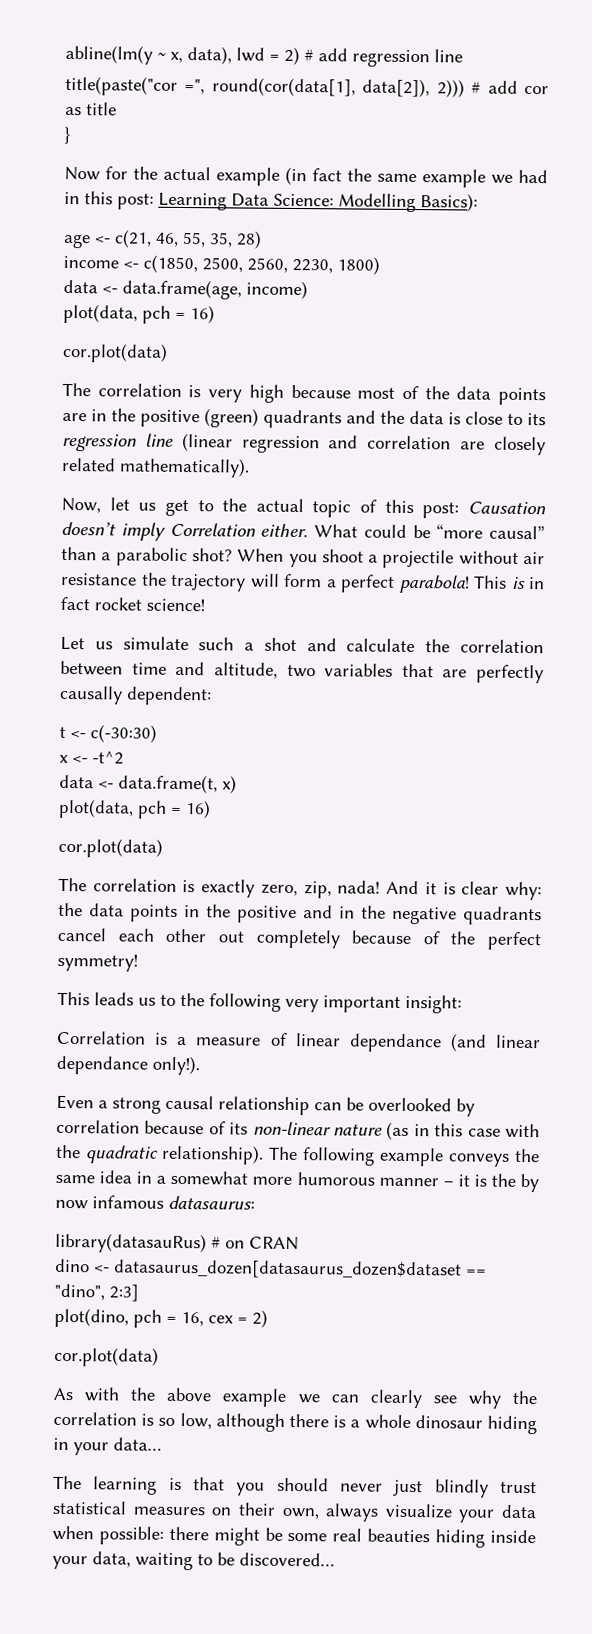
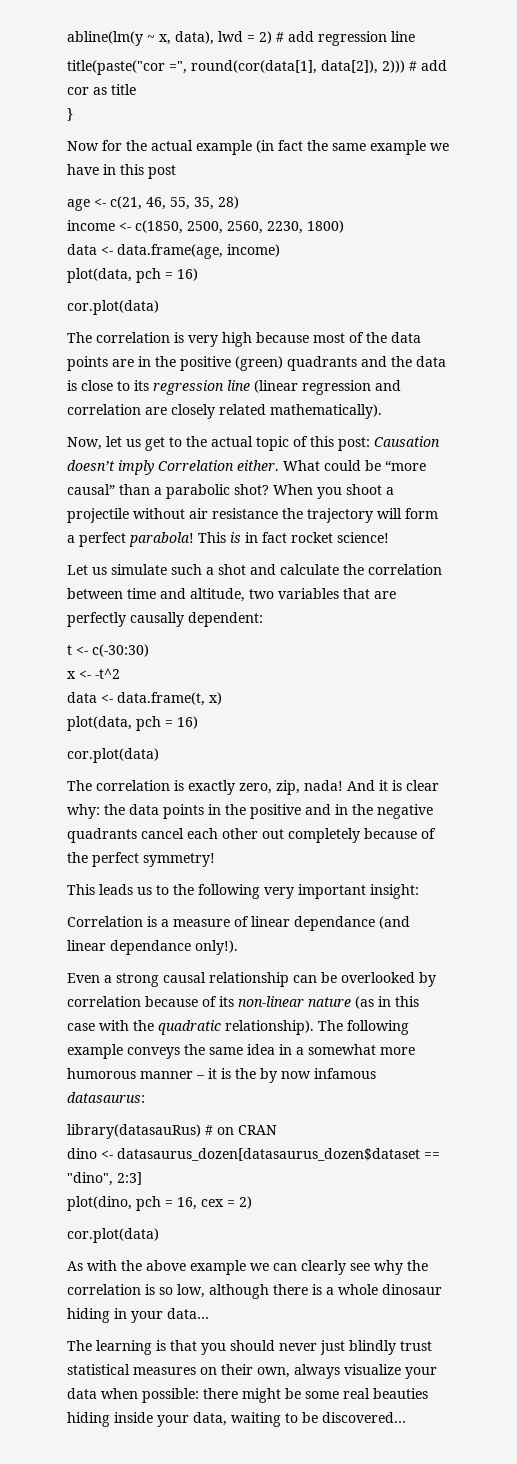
- Now for the actual example (in fact the same example we had in this post: Learning Data Science: Modelling Basics):
+ Now for the actual example (in fact the same example we have in this post

